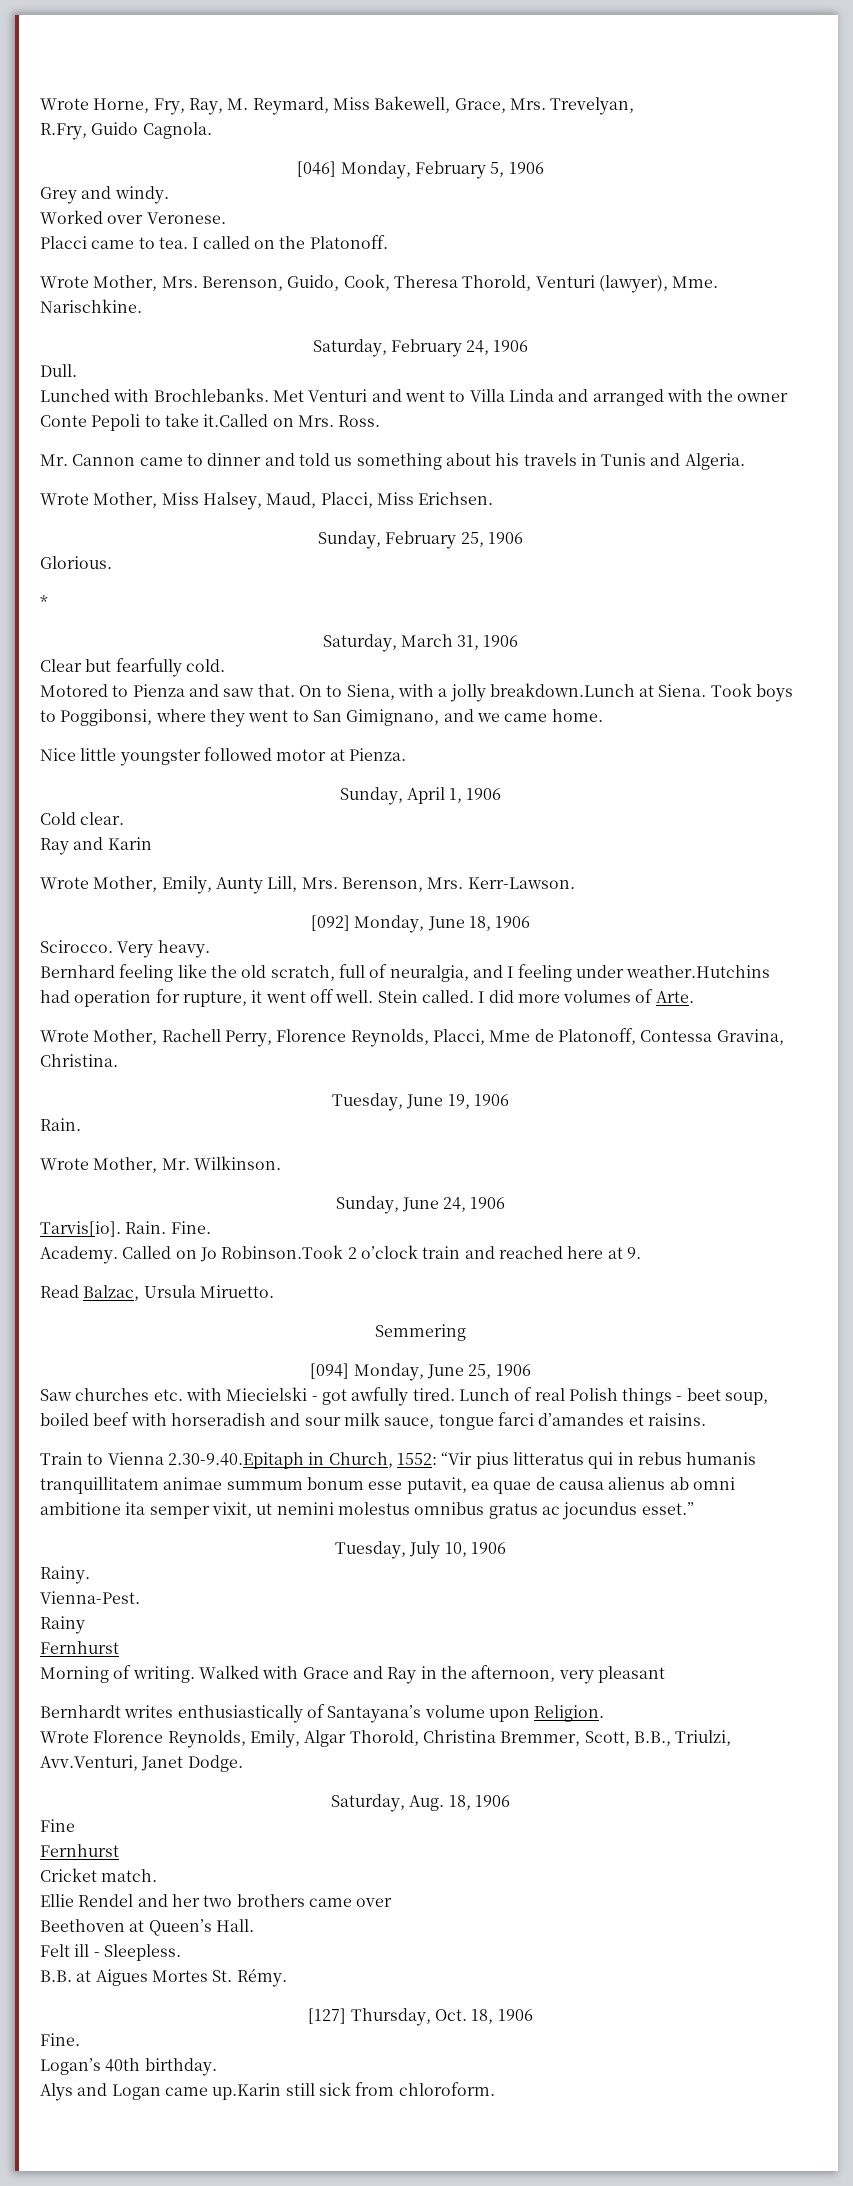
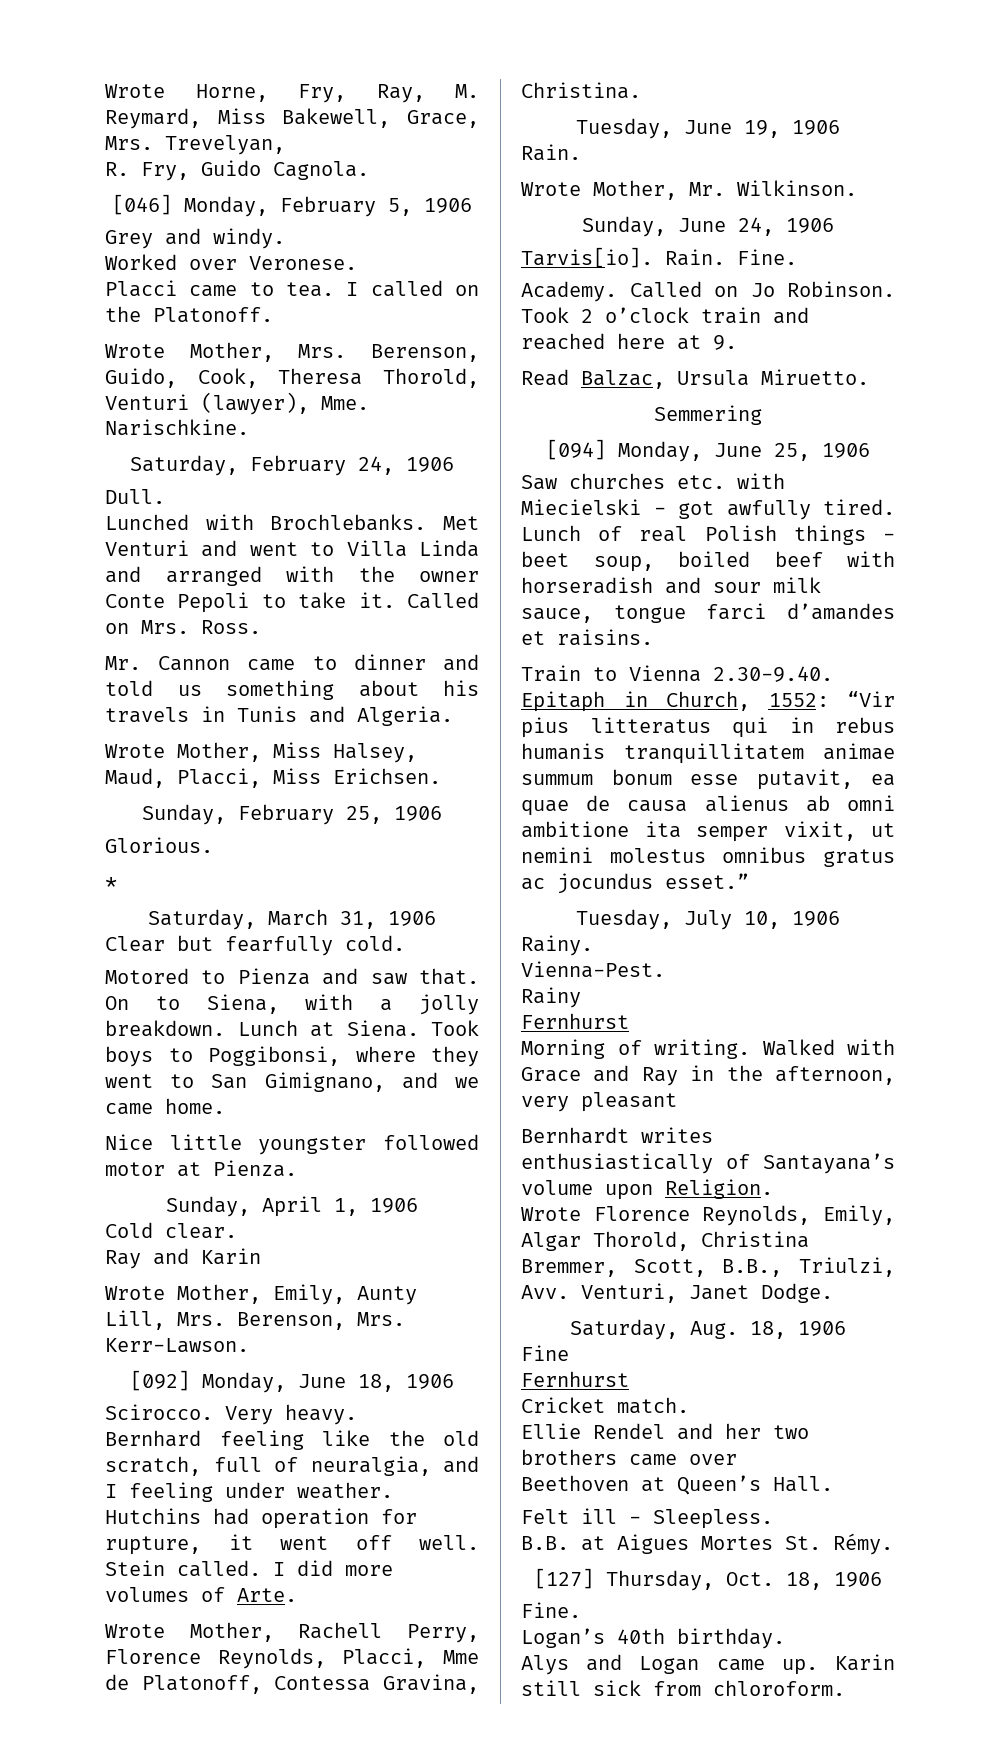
- R.Fry, Guido Cagnola.
+ R. Fry, Guido Cagnola.
- Met Venturi and went to Villa Linda and arranged with the owner Conte Pepoli to take it.Called on Mrs. Ross.
+ Met Venturi and went to Villa Linda and arranged with the owner Conte Pepoli to take it. Called on Mrs. Ross.
- On to Siena, with a jolly breakdown.Lunch at Siena.
+ On to Siena, with a jolly breakdown. Lunch at Siena.
- Bernhard feeling like the old scratch, full of neuralgia, and I feeling under weather.Hutchins had operation for rupture, it went off well.
+ Bernhard feeling like the old scratch, full of neuralgia, and I feeling under weather. Hutchins had operation for rupture, it went off well.
- Called on Jo Robinson.Took 2 o’clock train and reached here at 9.
+ Called on Jo Robinson. Took 2 o’clock train and reached here at 9.
- Train to Vienna 2.30-9.40.Epitaph in Church, 1552: “Vir pius litteratus qui in rebus humanis tranquillitatem animae summum bonum esse putavit, ea quae de causa alienus ab omni ambitione ita semper vixit, ut nemini molestus omnibus gratus ac jocundus esset.”
+ Train to Vienna 2.30-9.40. Epitaph in Church, 1552: “Vir pius litteratus qui in rebus humanis tranquillitatem animae summum bonum esse putavit, ea quae de causa alienus ab omni ambitione ita semper vixit, ut nemini molestus omnibus gratus ac jocundus esset.”
- Wrote Florence Reynolds, Emily, Algar Thorold, Christina Bremmer, Scott, B.B., Triulzi, Avv.Venturi, Janet Dodge.
+ Wrote Florence Reynolds, Emily, Algar Thorold, Christina Bremmer, Scott, B.B., Triulzi, Avv. Venturi, Janet Dodge.
- Alys and Logan came up.Karin still sick from chloroform.
+ Alys and Logan came up. Karin still sick from chloroform.

